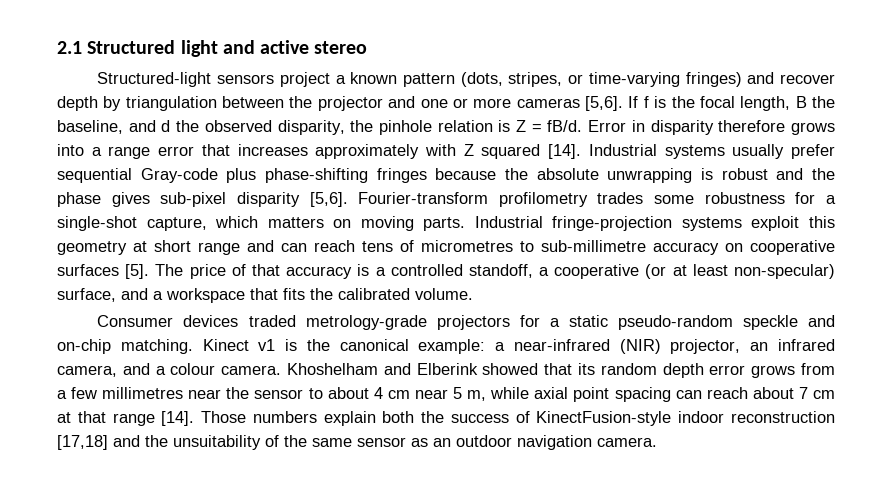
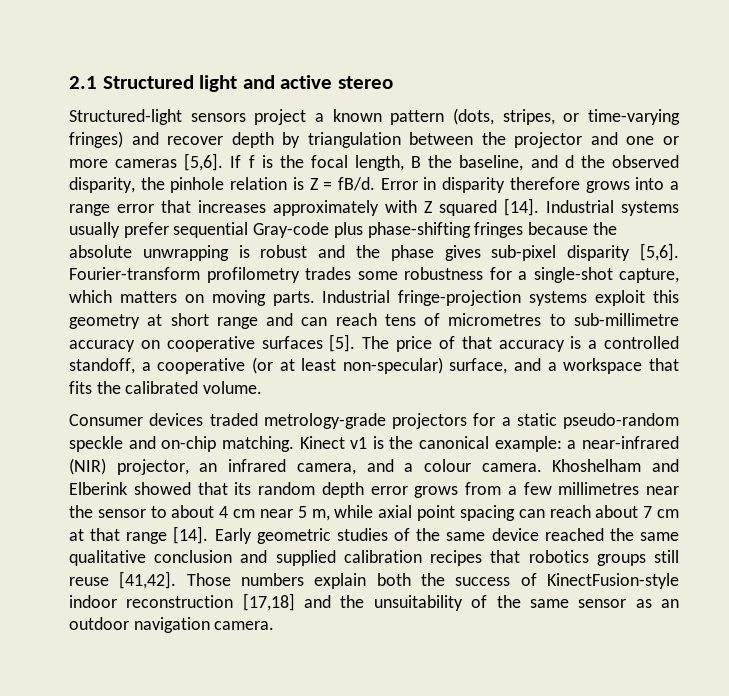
+ Early geometric studies of the same device reached the same qualitative conclusion and supplied calibration recipes that robotics groups still reuse [41,42].

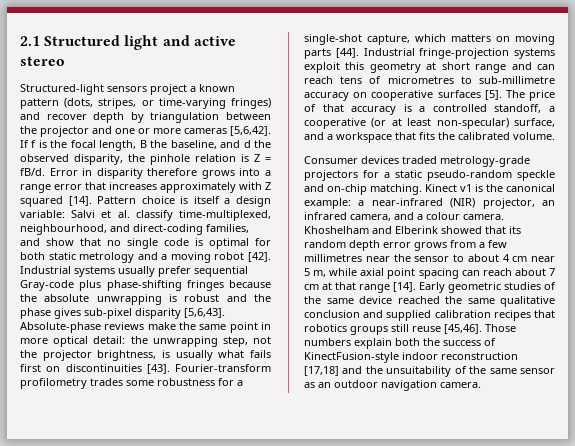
- Structured-light sensors project a known pattern (dots, stripes, or time-varying fringes) and recover depth by triangulation between the projector and one or more cameras [5,6].
+ Structured-light sensors project a known pattern (dots, stripes, or time-varying fringes) and recover depth by triangulation between the projector and one or more cameras [5,6,42].
+ Pattern choice is itself a design variable: Salvi et al. classify time-multiplexed, neighbourhood, and direct-coding families, and show that no single code is optimal for both static metrology and a moving robot [42].
- Industrial systems usually prefer sequential Gray-code plus phase-shifting fringes because the absolute unwrapping is robust and the phase gives sub-pixel disparity [5,6].
+ Industrial systems usually prefer sequential Gray-code plus phase-shifting fringes because the absolute unwrapping is robust and the phase gives sub-pixel disparity [5,6,43]. Absolute-phase reviews make the same point in more optical detail: the unwrapping step, not the projector brightness, is usually what fails first on discontinuities [43].
- Fourier-transform profilometry trades some robustness for a single-shot capture, which matters on moving parts.
+ Fourier-transform profilometry trades some robustness for a single-shot capture, which matters on moving parts [44].
- Early geometric studies of the same device reached the same qualitative conclusion and supplied calibration recipes that robotics groups still reuse [41,42].
+ Early geometric studies of the same device reached the same qualitative conclusion and supplied calibration recipes that robotics groups still reuse [45,46].

